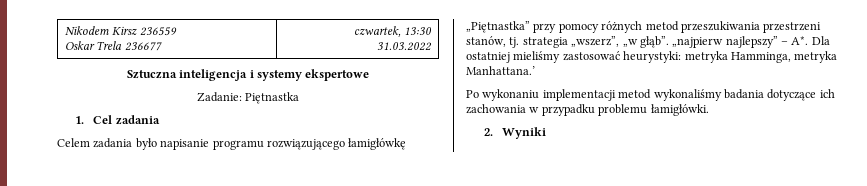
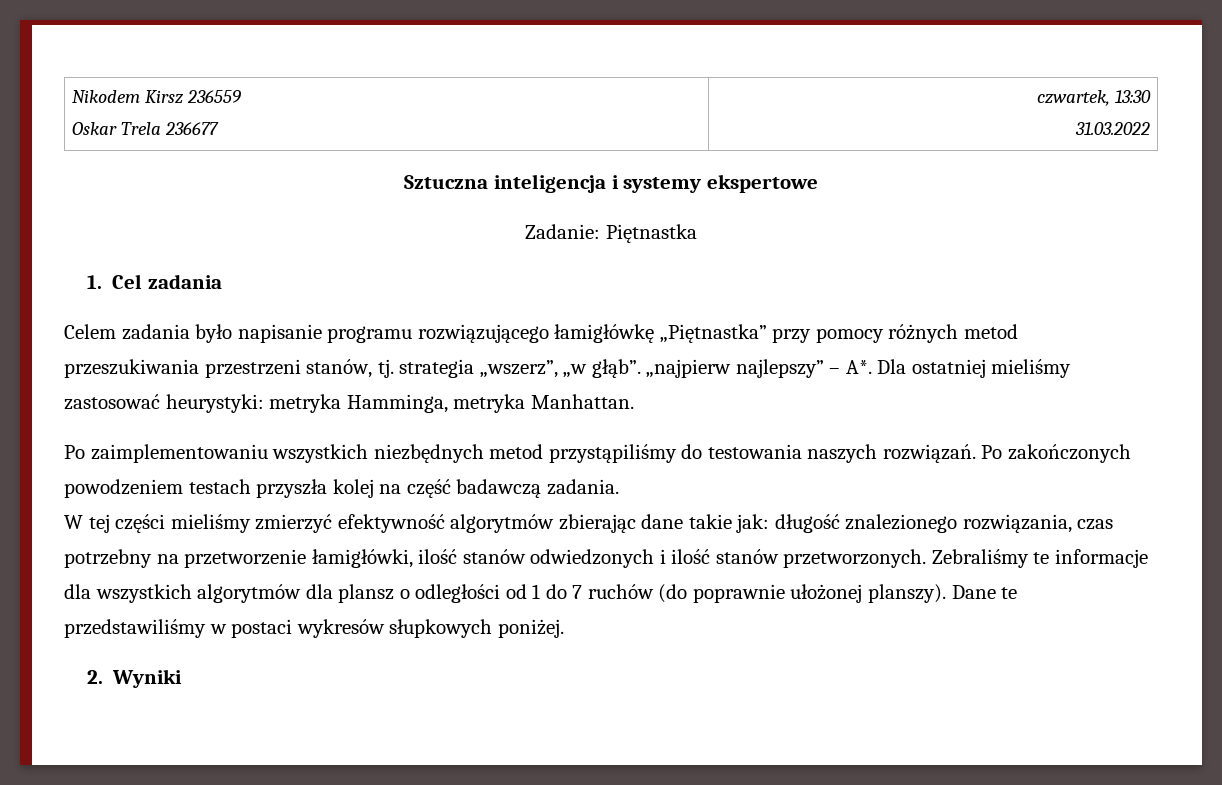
- „najpierw najlepszy” – A*. Dla ostatniej mieliśmy zastosować heurystyki: metryka Hamminga, metryka Manhattana.’
- Po wykonaniu implementacji metod wykonaliśmy badania dotyczące ich zachowania w przypadku problemu łamigłówki.
+ „najpierw najlepszy” – A*. Dla ostatniej mieliśmy zastosować heurystyki: metryka Hamminga, metryka Manhattan.
+ Po zaimplementowaniu wszystkich niezbędnych metod przystąpiliśmy do testowania naszych rozwiązań. Po zakończonych powodzeniem testach przyszła kolej na część badawczą zadania.
+ W tej części mieliśmy zmierzyć efektywność algorytmów zbierając dane takie jak: długość znalezionego rozwiązania, czas potrzebny na przetworzenie łamigłówki, ilość stanów odwiedzonych i ilość stanów przetworzonych. Zebraliśmy te informacje dla wszystkich algorytmów dla plansz o odległości od 1 do 7 ruchów (do poprawnie ułożonej planszy). Dane te przedstawiliśmy w postaci wykresów słupkowych poniżej.

